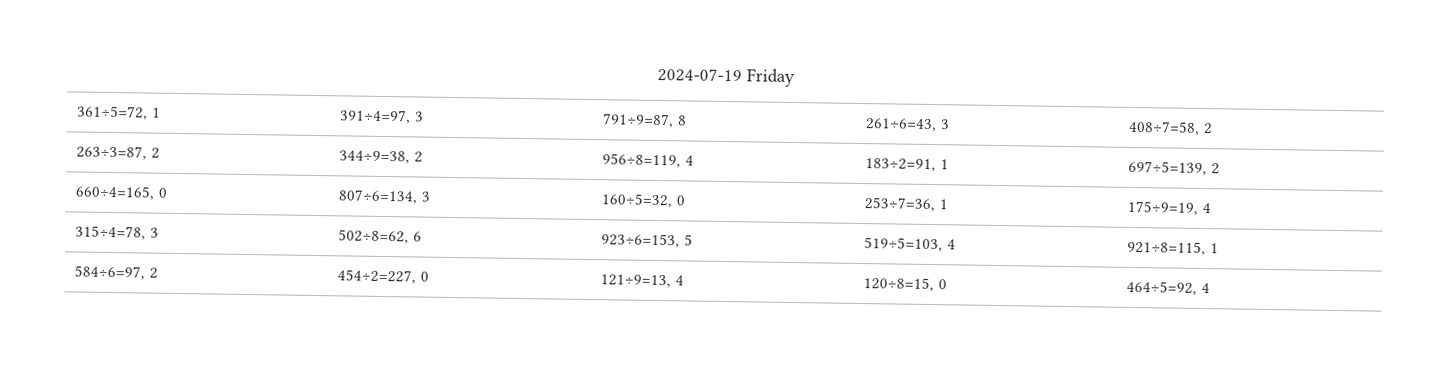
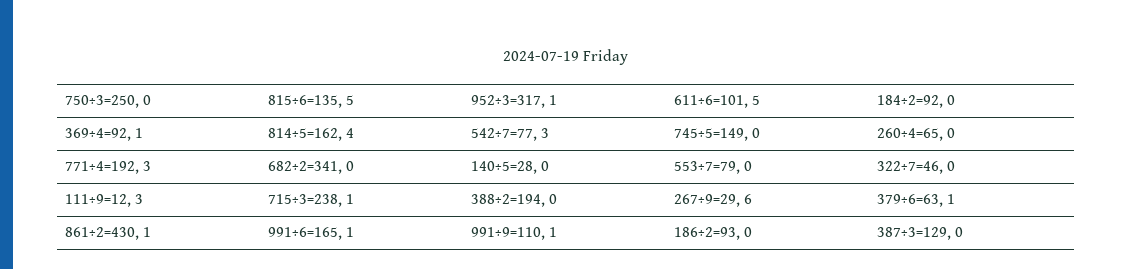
- 361÷5=72, 1 | 391÷4=97, 3 | 791÷9=87, 8 | 261÷6=43, 3 | 408÷7=58, 2
- 263÷3=87, 2 | 344÷9=38, 2 | 956÷8=119, 4 | 183÷2=91, 1 | 697÷5=139, 2
- 660÷4=165, 0 | 807÷6=134, 3 | 160÷5=32, 0 | 253÷7=36, 1 | 175÷9=19, 4
- 315÷4=78, 3 | 502÷8=62, 6 | 923÷6=153, 5 | 519÷5=103, 4 | 921÷8=115, 1
- 584÷6=97, 2 | 454÷2=227, 0 | 121÷9=13, 4 | 120÷8=15, 0 | 464÷5=92, 4
+ 750÷3=250, 0 | 815÷6=135, 5 | 952÷3=317, 1 | 611÷6=101, 5 | 184÷2=92, 0
+ 369÷4=92, 1 | 814÷5=162, 4 | 542÷7=77, 3 | 745÷5=149, 0 | 260÷4=65, 0
+ 771÷4=192, 3 | 682÷2=341, 0 | 140÷5=28, 0 | 553÷7=79, 0 | 322÷7=46, 0
+ 111÷9=12, 3 | 715÷3=238, 1 | 388÷2=194, 0 | 267÷9=29, 6 | 379÷6=63, 1
+ 861÷2=430, 1 | 991÷6=165, 1 | 991÷9=110, 1 | 186÷2=93, 0 | 387÷3=129, 0

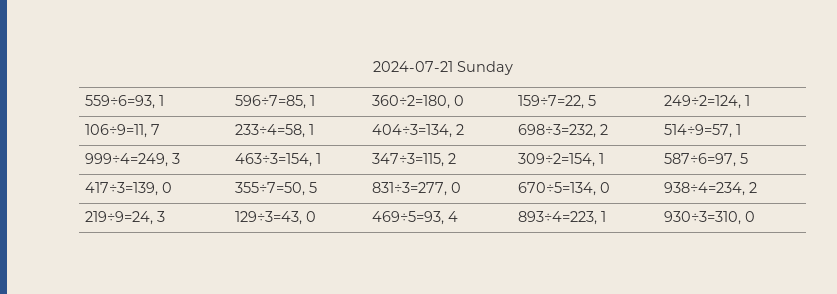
- 2024-07-19 Friday
- 750÷3=250, 0 | 815÷6=135, 5 | 952÷3=317, 1 | 611÷6=101, 5 | 184÷2=92, 0
- 369÷4=92, 1 | 814÷5=162, 4 | 542÷7=77, 3 | 745÷5=149, 0 | 260÷4=65, 0
- 771÷4=192, 3 | 682÷2=341, 0 | 140÷5=28, 0 | 553÷7=79, 0 | 322÷7=46, 0
- 111÷9=12, 3 | 715÷3=238, 1 | 388÷2=194, 0 | 267÷9=29, 6 | 379÷6=63, 1
- 861÷2=430, 1 | 991÷6=165, 1 | 991÷9=110, 1 | 186÷2=93, 0 | 387÷3=129, 0
+ 2024-07-21 Sunday
+ 559÷6=93, 1 | 596÷7=85, 1 | 360÷2=180, 0 | 159÷7=22, 5 | 249÷2=124, 1
+ 106÷9=11, 7 | 233÷4=58, 1 | 404÷3=134, 2 | 698÷3=232, 2 | 514÷9=57, 1
+ 999÷4=249, 3 | 463÷3=154, 1 | 347÷3=115, 2 | 309÷2=154, 1 | 587÷6=97, 5
+ 417÷3=139, 0 | 355÷7=50, 5 | 831÷3=277, 0 | 670÷5=134, 0 | 938÷4=234, 2
+ 219÷9=24, 3 | 129÷3=43, 0 | 469÷5=93, 4 | 893÷4=223, 1 | 930÷3=310, 0

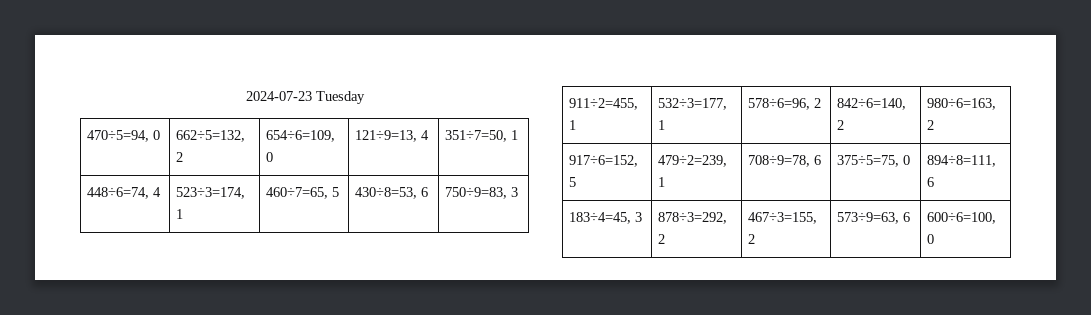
- 2024-07-21 Sunday
- 559÷6=93, 1 | 596÷7=85, 1 | 360÷2=180, 0 | 159÷7=22, 5 | 249÷2=124, 1
- 106÷9=11, 7 | 233÷4=58, 1 | 404÷3=134, 2 | 698÷3=232, 2 | 514÷9=57, 1
- 999÷4=249, 3 | 463÷3=154, 1 | 347÷3=115, 2 | 309÷2=154, 1 | 587÷6=97, 5
- 417÷3=139, 0 | 355÷7=50, 5 | 831÷3=277, 0 | 670÷5=134, 0 | 938÷4=234, 2
- 219÷9=24, 3 | 129÷3=43, 0 | 469÷5=93, 4 | 893÷4=223, 1 | 930÷3=310, 0
+ 2024-07-23 Tuesday
+ 470÷5=94, 0 | 662÷5=132, 2 | 654÷6=109, 0 | 121÷9=13, 4 | 351÷7=50, 1
+ 448÷6=74, 4 | 523÷3=174, 1 | 460÷7=65, 5 | 430÷8=53, 6 | 750÷9=83, 3
+ 911÷2=455, 1 | 532÷3=177, 1 | 578÷6=96, 2 | 842÷6=140, 2 | 980÷6=163, 2
+ 917÷6=152, 5 | 479÷2=239, 1 | 708÷9=78, 6 | 375÷5=75, 0 | 894÷8=111, 6
+ 183÷4=45, 3 | 878÷3=292, 2 | 467÷3=155, 2 | 573÷9=63, 6 | 600÷6=100, 0

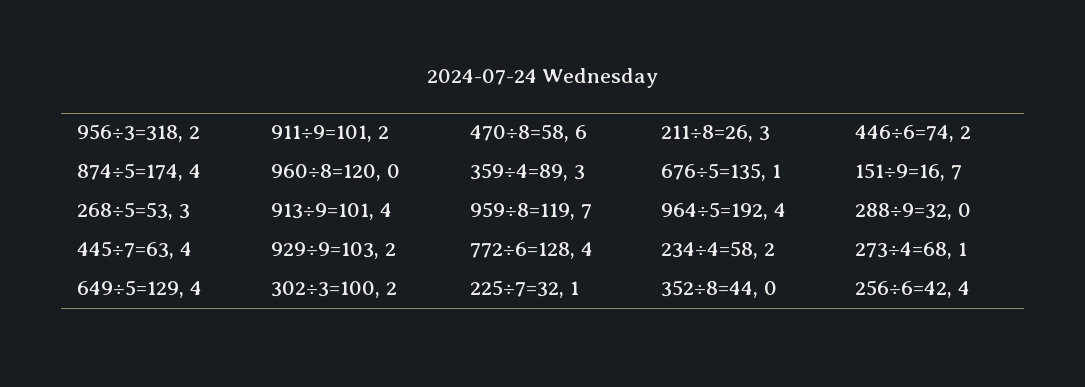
- 2024-07-23 Tuesday
- 470÷5=94, 0 | 662÷5=132, 2 | 654÷6=109, 0 | 121÷9=13, 4 | 351÷7=50, 1
- 448÷6=74, 4 | 523÷3=174, 1 | 460÷7=65, 5 | 430÷8=53, 6 | 750÷9=83, 3
- 911÷2=455, 1 | 532÷3=177, 1 | 578÷6=96, 2 | 842÷6=140, 2 | 980÷6=163, 2
- 917÷6=152, 5 | 479÷2=239, 1 | 708÷9=78, 6 | 375÷5=75, 0 | 894÷8=111, 6
- 183÷4=45, 3 | 878÷3=292, 2 | 467÷3=155, 2 | 573÷9=63, 6 | 600÷6=100, 0
+ 2024-07-24 Wednesday
+ 956÷3=318, 2 | 911÷9=101, 2 | 470÷8=58, 6 | 211÷8=26, 3 | 446÷6=74, 2
+ 874÷5=174, 4 | 960÷8=120, 0 | 359÷4=89, 3 | 676÷5=135, 1 | 151÷9=16, 7
+ 268÷5=53, 3 | 913÷9=101, 4 | 959÷8=119, 7 | 964÷5=192, 4 | 288÷9=32, 0
+ 445÷7=63, 4 | 929÷9=103, 2 | 772÷6=128, 4 | 234÷4=58, 2 | 273÷4=68, 1
+ 649÷5=129, 4 | 302÷3=100, 2 | 225÷7=32, 1 | 352÷8=44, 0 | 256÷6=42, 4

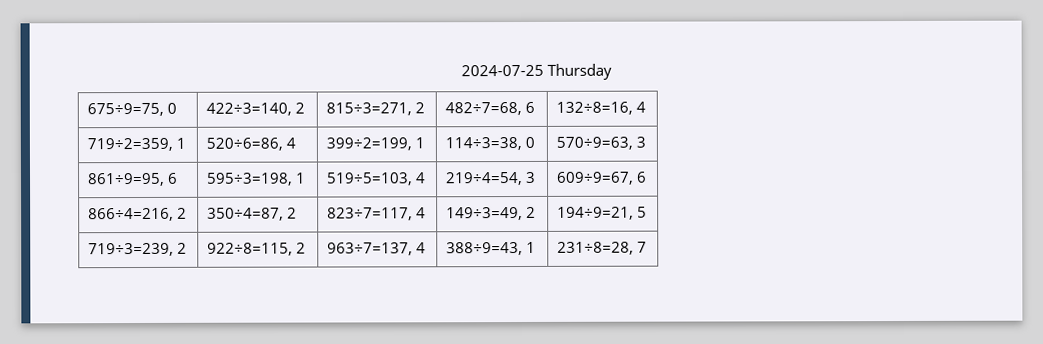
- 2024-07-24 Wednesday
- 956÷3=318, 2 | 911÷9=101, 2 | 470÷8=58, 6 | 211÷8=26, 3 | 446÷6=74, 2
- 874÷5=174, 4 | 960÷8=120, 0 | 359÷4=89, 3 | 676÷5=135, 1 | 151÷9=16, 7
- 268÷5=53, 3 | 913÷9=101, 4 | 959÷8=119, 7 | 964÷5=192, 4 | 288÷9=32, 0
- 445÷7=63, 4 | 929÷9=103, 2 | 772÷6=128, 4 | 234÷4=58, 2 | 273÷4=68, 1
- 649÷5=129, 4 | 302÷3=100, 2 | 225÷7=32, 1 | 352÷8=44, 0 | 256÷6=42, 4
+ 2024-07-25 Thursday
+ 675÷9=75, 0 | 422÷3=140, 2 | 815÷3=271, 2 | 482÷7=68, 6 | 132÷8=16, 4
+ 719÷2=359, 1 | 520÷6=86, 4 | 399÷2=199, 1 | 114÷3=38, 0 | 570÷9=63, 3
+ 861÷9=95, 6 | 595÷3=198, 1 | 519÷5=103, 4 | 219÷4=54, 3 | 609÷9=67, 6
+ 866÷4=216, 2 | 350÷4=87, 2 | 823÷7=117, 4 | 149÷3=49, 2 | 194÷9=21, 5
+ 719÷3=239, 2 | 922÷8=115, 2 | 963÷7=137, 4 | 388÷9=43, 1 | 231÷8=28, 7

